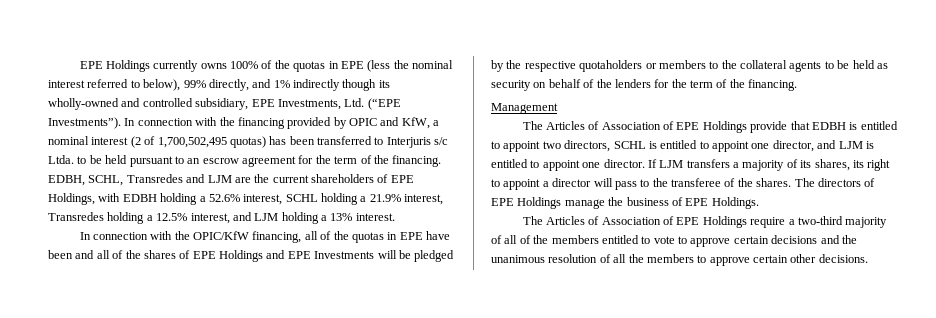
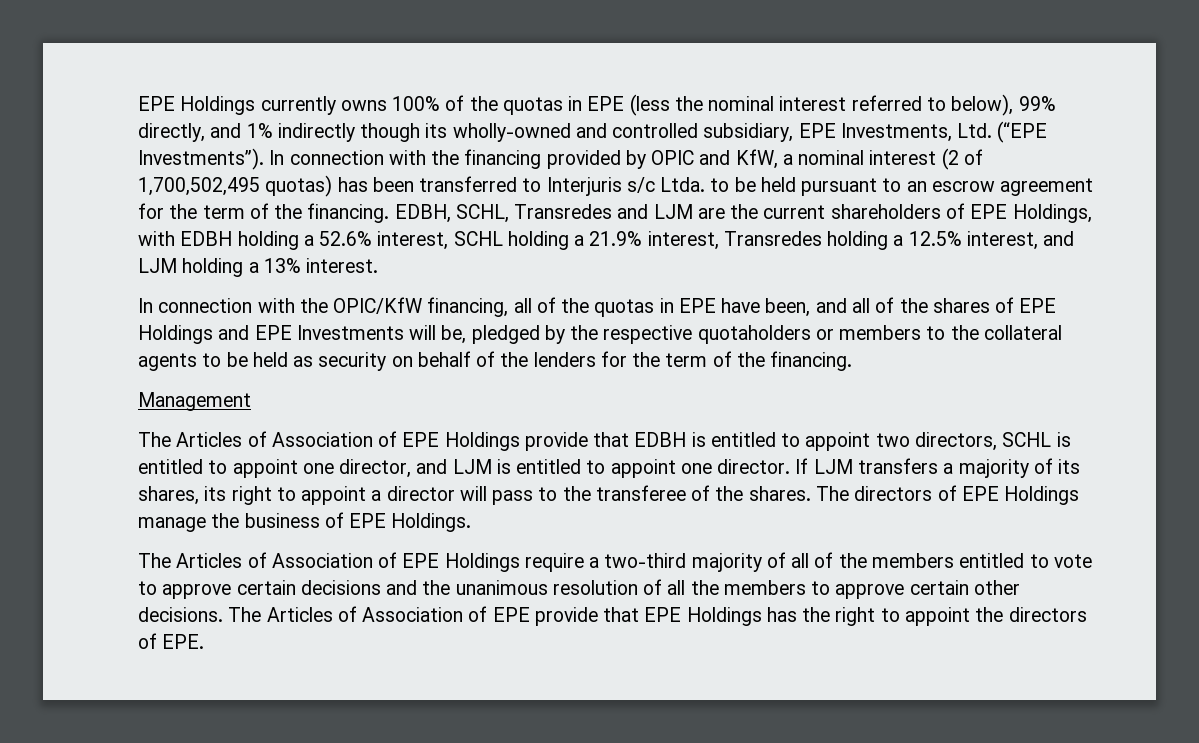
- In connection with the OPIC/KfW financing, all of the quotas in EPE have been and all of the shares of EPE Holdings and EPE Investments will be pledged by the respective quotaholders or members to the collateral agents to be held as security on behalf of the lenders for the term of the financing.
+ In connection with the OPIC/KfW financing, all of the quotas in EPE have been, and all of the shares of EPE Holdings and EPE Investments will be, pledged by the respective quotaholders or members to the collateral agents to be held as security on behalf of the lenders for the term of the financing.
+ The Articles of Association of EPE provide that EPE Holdings has the right to appoint the directors of EPE.

